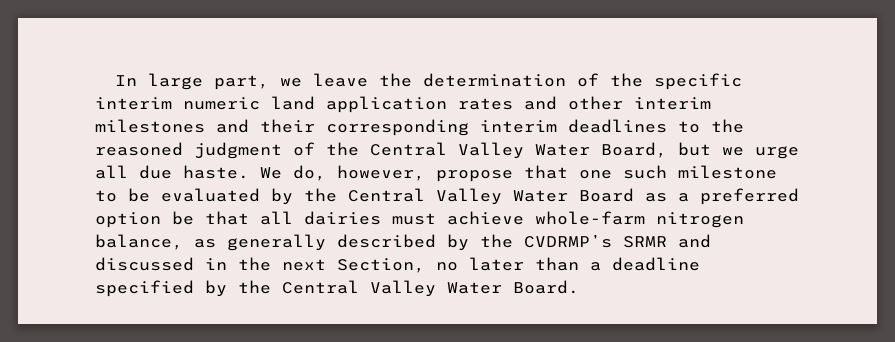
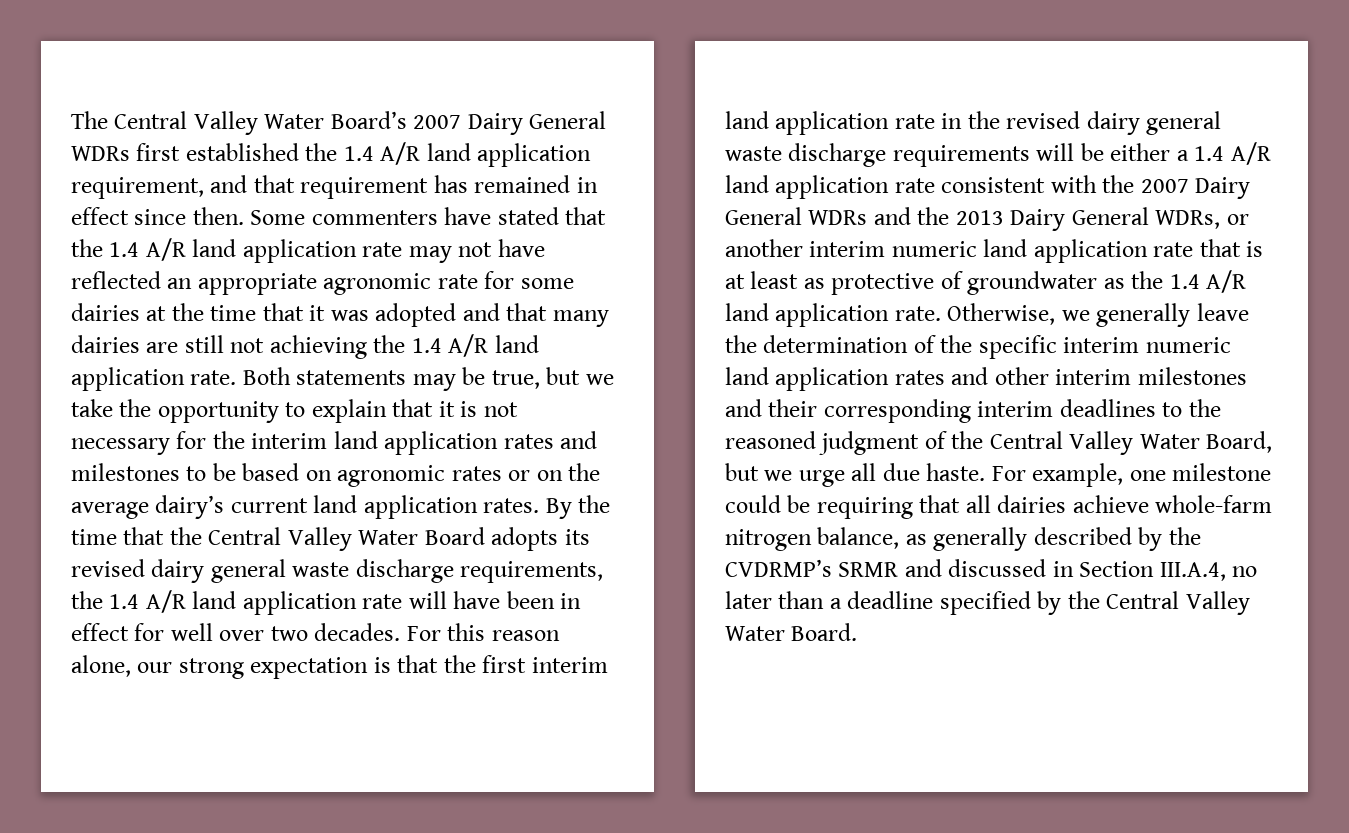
- In large part, we leave the determination of the specific interim numeric land application rates and other interim milestones and their corresponding interim deadlines to the reasoned judgment of the Central Valley Water Board, but we urge all due haste.
+ The Central Valley Water Board’s 2007 Dairy General WDRs first established the 1.4 A/R land application requirement, and that requirement has remained in effect since then. Some commenters have stated that the 1.4 A/R land application rate may not have reflected an appropriate agronomic rate for some dairies at the time that it was adopted and that many dairies are still not achieving the 1.4 A/R land application rate. Both statements may be true, but we take the opportunity to explain that it is not necessary for the interim land application rates and milestones to be based on agronomic rates or on the average dairy’s current land application rates. By the time that the Central Valley Water Board adopts its revised dairy general waste discharge requirements, the 1.4 A/R land application rate will have been in effect for well over two decades. For this reason alone, our strong expectation is that the first interim land application rate in the revised dairy general waste discharge requirements will be either a 1.4 A/R land application rate consistent with the 2007 Dairy General WDRs and the 2013 Dairy General WDRs, or another interim numeric land application rate that is at least as protective of groundwater as the 1.4 A/R land application rate. Otherwise, we generally leave the determination of the specific interim numeric land application rates and other interim milestones and their corresponding interim deadlines to the reasoned judgment of the Central Valley Water Board, but we urge all due haste.
- We do, however, propose that one such milestone to be evaluated by the Central Valley Water Board as a preferred option be that all dairies must achieve whole-farm nitrogen balance, as generally described by the CVDRMP’s SRMR and discussed in the next Section, no later than a deadline specified by the Central Valley Water Board.
+ For example, one milestone could be requiring that all dairies achieve whole-farm nitrogen balance, as generally described by the CVDRMP’s SRMR and discussed in Section III.A.4, no later than a deadline specified by the Central Valley Water Board.

